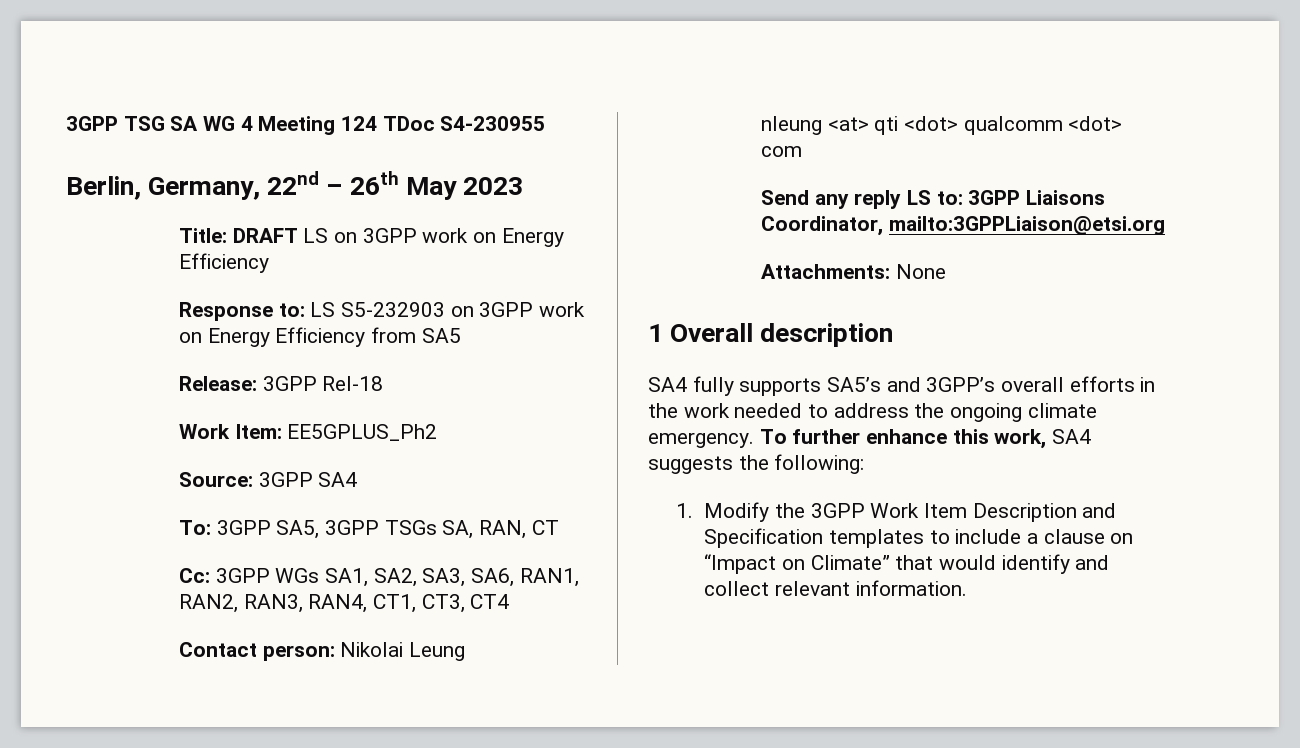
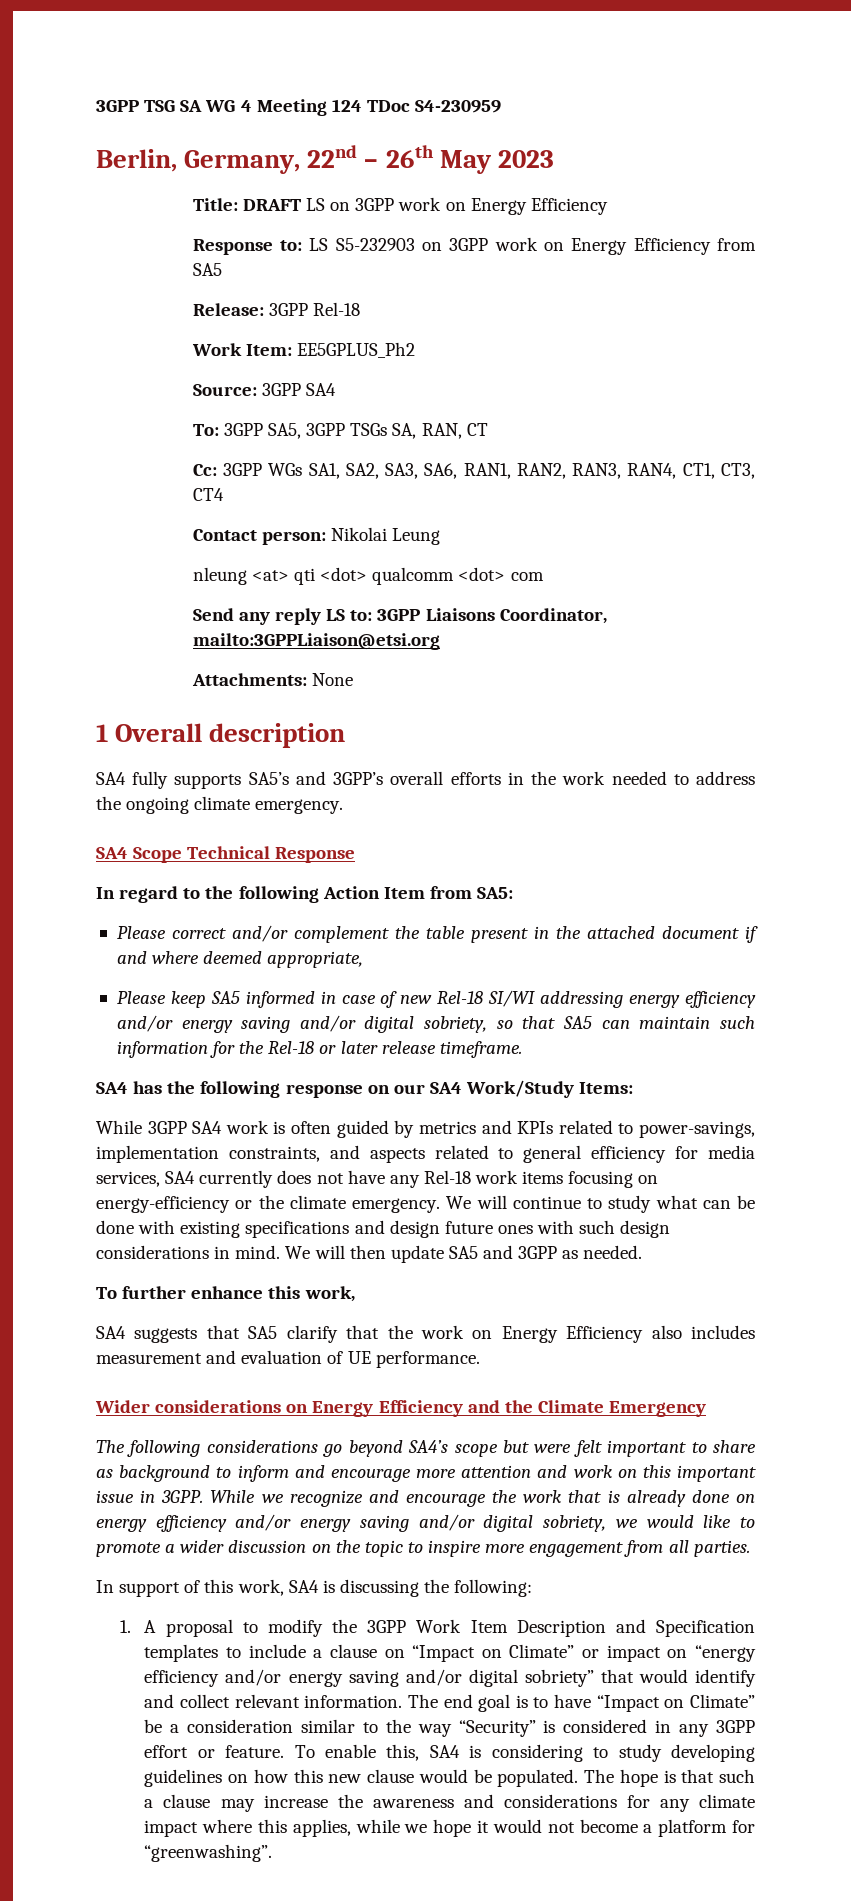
- 3GPP TSG SA WG 4 Meeting 124 TDoc S4-230955
+ 3GPP TSG SA WG 4 Meeting 124 TDoc S4-230959
- SA4 fully supports SA5’s and 3GPP’s overall efforts in the work needed to address the ongoing climate emergency. To further enhance this work, SA4 suggests the following:
+ SA4 fully supports SA5’s and 3GPP’s overall efforts in the work needed to address the ongoing climate emergency.
+ SA4 Scope Technical Response
+ In regard to the following Action Item from SA5:
+ Please correct and/or complement the table present in the attached document if and where deemed appropriate,
+ Please keep SA5 informed in case of new Rel-18 SI/WI addressing energy efficiency and/or energy saving and/or digital sobriety, so that SA5 can maintain such information for the Rel-18 or later release timeframe.
+ SA4 has the following response on our SA4 Work/Study Items:
+ While 3GPP SA4 work is often guided by metrics and KPIs related to power-savings, implementation constraints, and aspects related to general efficiency for media services, SA4 currently does not have any Rel-18 work items focusing on energy-efficiency or the climate emergency. We will continue to study what can be done with existing specifications and design future ones with such design considerations in mind. We will then update SA5 and 3GPP as needed.
+ To further enhance this work,
+ SA4 suggests that SA5 clarify that the work on Energy Efficiency also includes measurement and evaluation of UE performance.
+ Wider considerations on Energy Efficiency and the Climate Emergency
+ The following considerations go beyond SA4’s scope but were felt important to share as background to inform and encourage more attention and work on this important issue in 3GPP. While we recognize and encourage the work that is already done on energy efficiency and/or energy saving and/or digital sobriety, we would like to promote a wider discussion on the topic to inspire more engagement from all parties.
+ In support of this work, SA4 is discussing the following:
- 1. Modify the 3GPP Work Item Description and Specification templates to include a clause on “Impact on Climate” that would identify and collect relevant information.
+ 1. A proposal to modify the 3GPP Work Item Description and Specification templates to include a clause on “Impact on Climate” or impact on “energy efficiency and/or energy saving and/or digital sobriety” that would identify and collect relevant information.
+ The end goal is to have “Impact on Climate” be a consideration similar to the way “Security” is considered in any 3GPP effort or feature. To enable this, SA4 is considering to study developing guidelines on how this new clause would be populated. The hope is that such a clause may increase the awareness and considerations for any climate impact where this applies, while we hope it would not become a platform for “greenwashing”.

